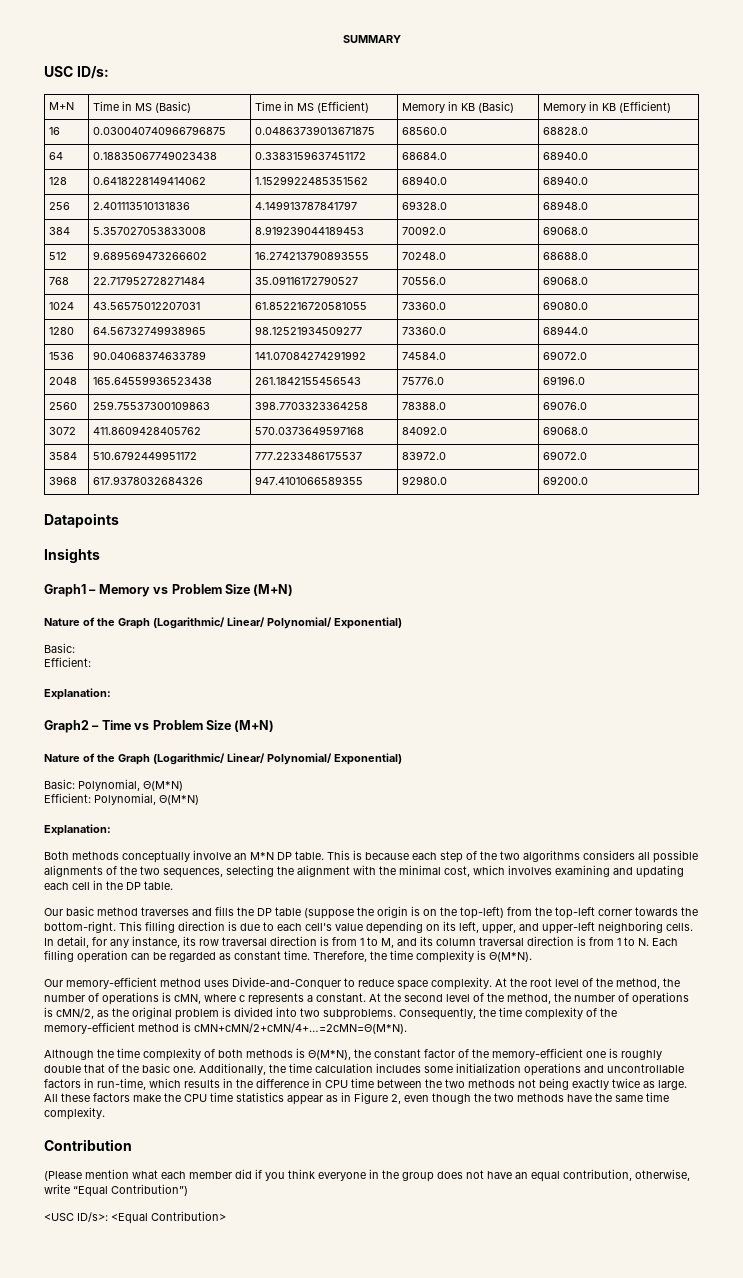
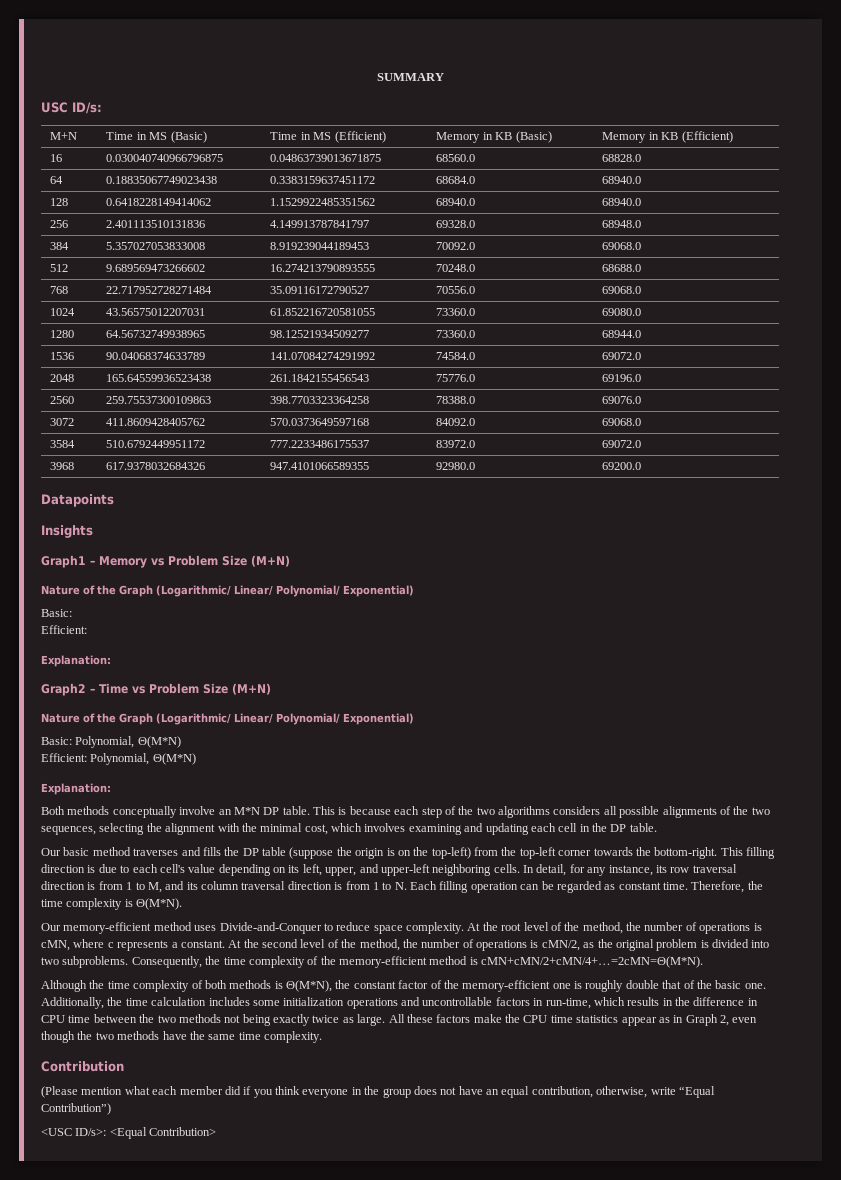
- All these factors make the CPU time statistics appear as in Figure 2, even though the two methods have the same time complexity.
+ All these factors make the CPU time statistics appear as in Graph 2, even though the two methods have the same time complexity.

